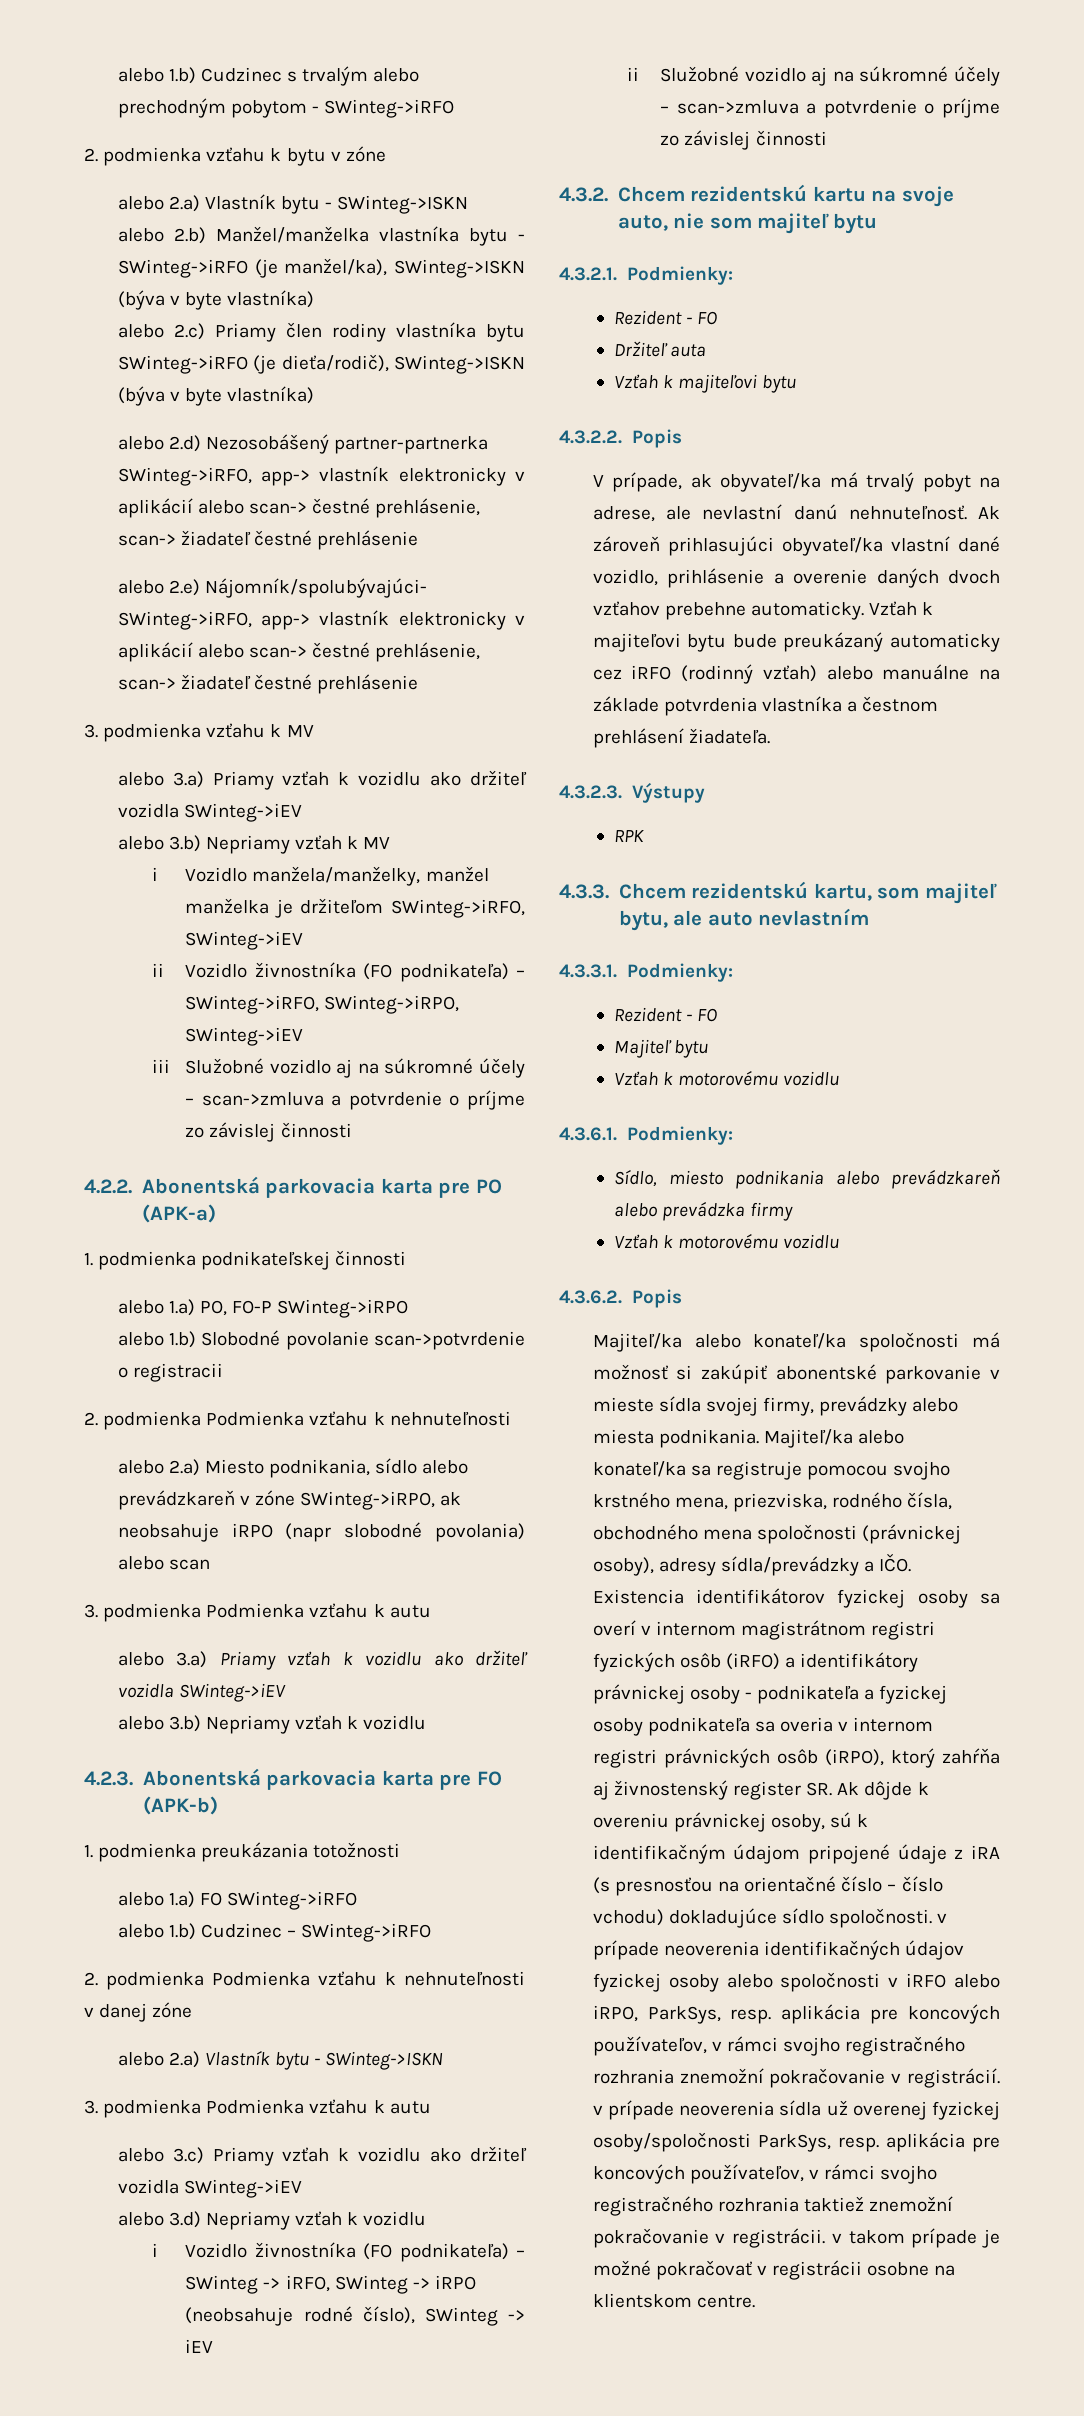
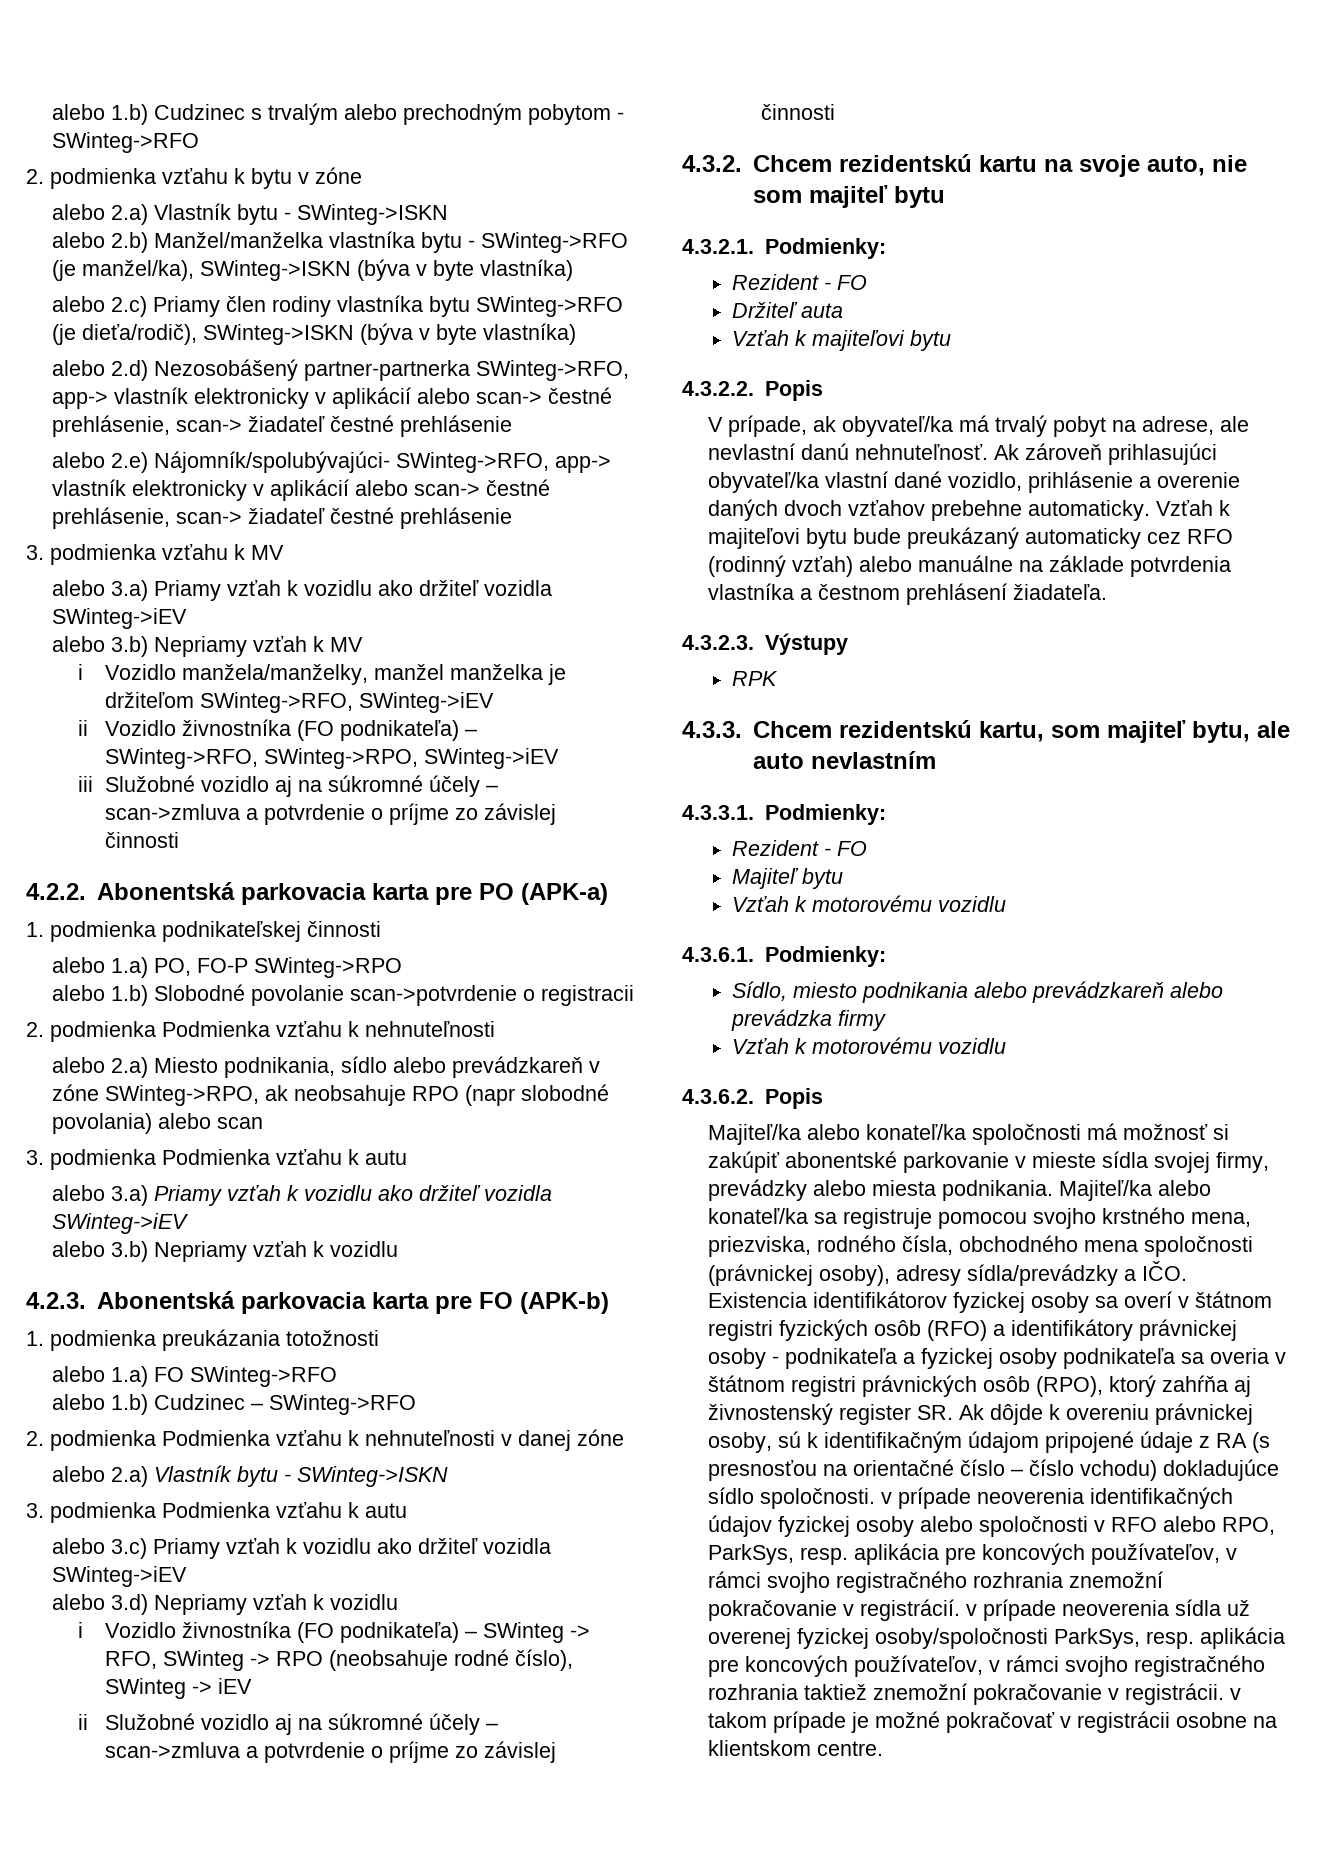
- alebo 1.b) Cudzinec s trvalým alebo prechodným pobytom - SWinteg->iRFO
+ alebo 1.b) Cudzinec s trvalým alebo prechodným pobytom - SWinteg->RFO
- alebo 2.b) Manžel/manželka vlastníka bytu - SWinteg->iRFO (je manžel/ka), SWinteg->ISKN (býva v byte vlastníka)
+ alebo 2.b) Manžel/manželka vlastníka bytu - SWinteg->RFO (je manžel/ka), SWinteg->ISKN (býva v byte vlastníka)
- alebo 2.c) Priamy člen rodiny vlastníka bytu SWinteg->iRFO (je dieťa/rodič), SWinteg->ISKN (býva v byte vlastníka)
+ alebo 2.c) Priamy člen rodiny vlastníka bytu SWinteg->RFO (je dieťa/rodič), SWinteg->ISKN (býva v byte vlastníka)
- alebo 2.d) Nezosobášený partner-partnerka SWinteg->iRFO, app-> vlastník elektronicky v aplikácií alebo scan-> čestné prehlásenie, scan-> žiadateľ čestné prehlásenie
+ alebo 2.d) Nezosobášený partner-partnerka SWinteg->RFO, app-> vlastník elektronicky v aplikácií alebo scan-> čestné prehlásenie, scan-> žiadateľ čestné prehlásenie
- alebo 2.e) Nájomník/spolubývajúci- SWinteg->iRFO, app-> vlastník elektronicky v aplikácií alebo scan-> čestné prehlásenie, scan-> žiadateľ čestné prehlásenie
+ alebo 2.e) Nájomník/spolubývajúci- SWinteg->RFO, app-> vlastník elektronicky v aplikácií alebo scan-> čestné prehlásenie, scan-> žiadateľ čestné prehlásenie
- i Vozidlo manžela/manželky, manžel manželka je držiteľom SWinteg->iRFO, SWinteg->iEV
+ i Vozidlo manžela/manželky, manžel manželka je držiteľom SWinteg->RFO, SWinteg->iEV
- ii Vozidlo živnostníka (FO podnikateľa) – SWinteg->iRFO, SWinteg->iRPO, SWinteg->iEV
+ ii Vozidlo živnostníka (FO podnikateľa) – SWinteg->RFO, SWinteg->RPO, SWinteg->iEV
- alebo 1.a) PO, FO-P SWinteg->iRPO
+ alebo 1.a) PO, FO-P SWinteg->RPO
- alebo 2.a) Miesto podnikania, sídlo alebo prevádzkareň v zóne SWinteg->iRPO, ak neobsahuje iRPO (napr slobodné povolania) alebo scan
+ alebo 2.a) Miesto podnikania, sídlo alebo prevádzkareň v zóne SWinteg->RPO, ak neobsahuje RPO (napr slobodné povolania) alebo scan
- alebo 1.a) FO SWinteg->iRFO
+ alebo 1.a) FO SWinteg->RFO
- alebo 1.b) Cudzinec – SWinteg->iRFO
+ alebo 1.b) Cudzinec – SWinteg->RFO
- i Vozidlo živnostníka (FO podnikateľa) – SWinteg -> iRFO, SWinteg -> iRPO (neobsahuje rodné číslo), SWinteg -> iEV
+ i Vozidlo živnostníka (FO podnikateľa) – SWinteg -> RFO, SWinteg -> RPO (neobsahuje rodné číslo), SWinteg -> iEV
- Vzťah k majiteľovi bytu bude preukázaný automaticky cez iRFO (rodinný vzťah) alebo manuálne na základe potvrdenia vlastníka a čestnom prehlásení žiadateľa.
+ Vzťah k majiteľovi bytu bude preukázaný automaticky cez RFO (rodinný vzťah) alebo manuálne na základe potvrdenia vlastníka a čestnom prehlásení žiadateľa.
- Majiteľ/ka alebo konateľ/ka sa registruje pomocou svojho krstného mena, priezviska, rodného čísla, obchodného mena spoločnosti (právnickej osoby), adresy sídla/prevádzky a IČO. Existencia identifikátorov fyzickej osoby sa overí v internom magistrátnom registri fyzických osôb (iRFO) a identifikátory právnickej osoby - podnikateľa a fyzickej osoby podnikateľa sa overia v internom registri právnických osôb (iRPO), ktorý zahŕňa aj živnostenský register SR. Ak dôjde k overeniu právnickej osoby, sú k identifikačným údajom pripojené údaje z iRA (s presnosťou na orientačné číslo – číslo vchodu) dokladujúce sídlo spoločnosti. v prípade neoverenia identifikačných údajov fyzickej osoby alebo spoločnosti v iRFO alebo iRPO, ParkSys, resp. aplikácia pre koncových používateľov, v rámci svojho registračného rozhrania znemožní pokračovanie v registrácií. v prípade neoverenia sídla už overenej fyzickej osoby/spoločnosti ParkSys, resp. aplikácia pre koncových používateľov, v rámci svojho registračného rozhrania taktiež znemožní pokračovanie v registrácii. v takom prípade je možné pokračovať v registrácii osobne na klientskom centre.
+ Majiteľ/ka alebo konateľ/ka sa registruje pomocou svojho krstného mena, priezviska, rodného čísla, obchodného mena spoločnosti (právnickej osoby), adresy sídla/prevádzky a IČO. Existencia identifikátorov fyzickej osoby sa overí v štátnom registri fyzických osôb (RFO) a identifikátory právnickej osoby - podnikateľa a fyzickej osoby podnikateľa sa overia v štátnom registri právnických osôb (RPO), ktorý zahŕňa aj živnostenský register SR. Ak dôjde k overeniu právnickej osoby, sú k identifikačným údajom pripojené údaje z RA (s presnosťou na orientačné číslo – číslo vchodu) dokladujúce sídlo spoločnosti. v prípade neoverenia identifikačných údajov fyzickej osoby alebo spoločnosti v RFO alebo RPO, ParkSys, resp. aplikácia pre koncových používateľov, v rámci svojho registračného rozhrania znemožní pokračovanie v registrácií. v prípade neoverenia sídla už overenej fyzickej osoby/spoločnosti ParkSys, resp. aplikácia pre koncových používateľov, v rámci svojho registračného rozhrania taktiež znemožní pokračovanie v registrácii. v takom prípade je možné pokračovať v registrácii osobne na klientskom centre.

